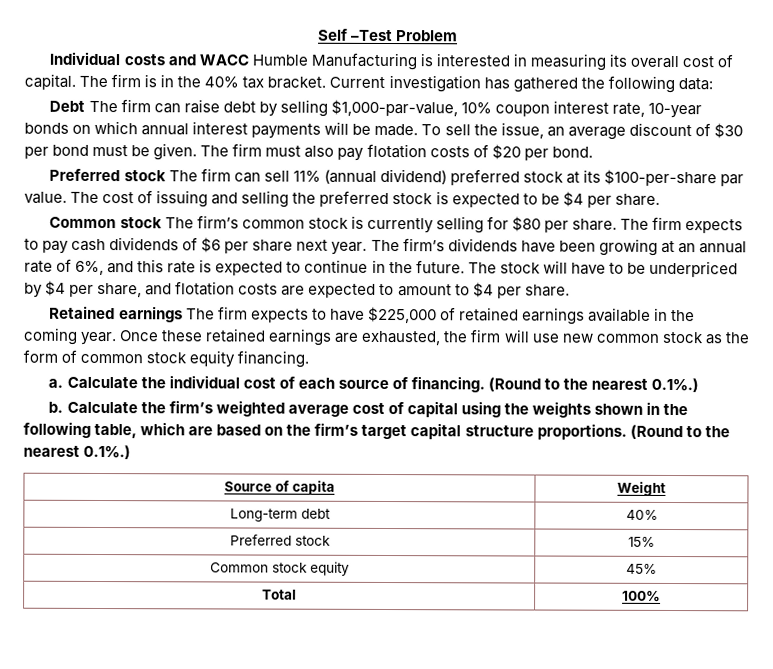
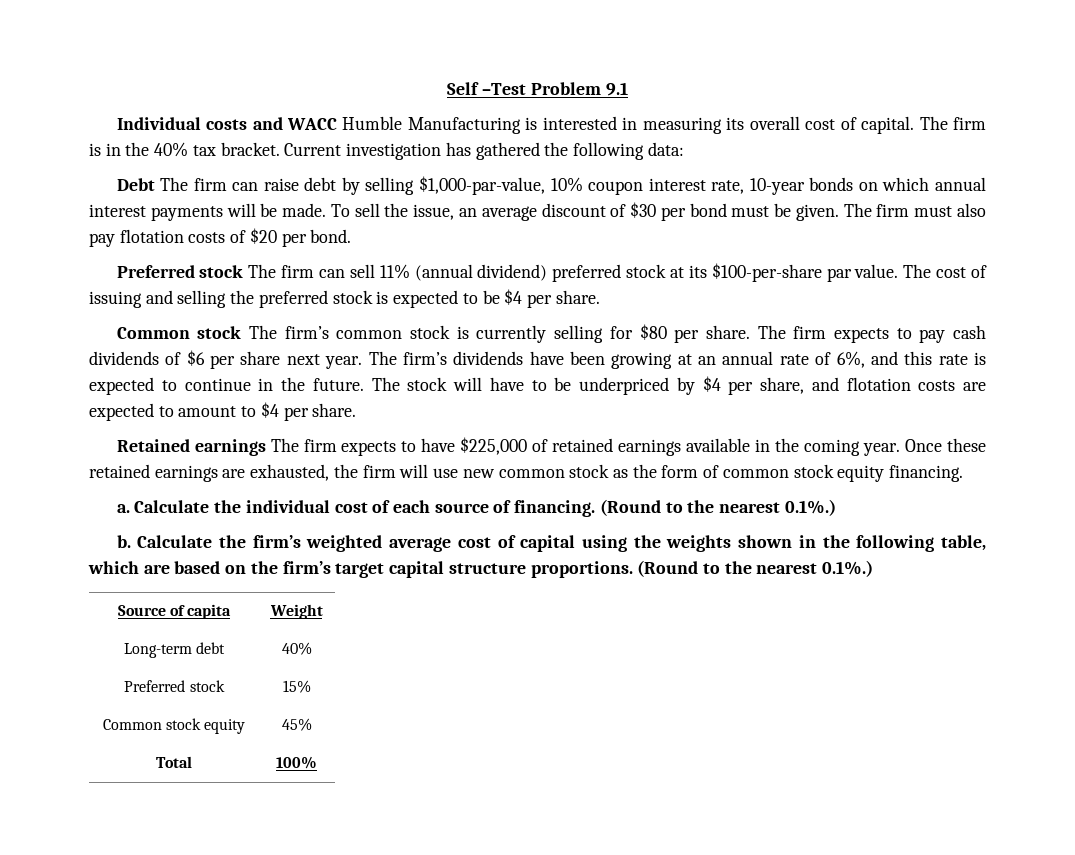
- Self –Test Problem
+ Self –Test Problem 9.1

